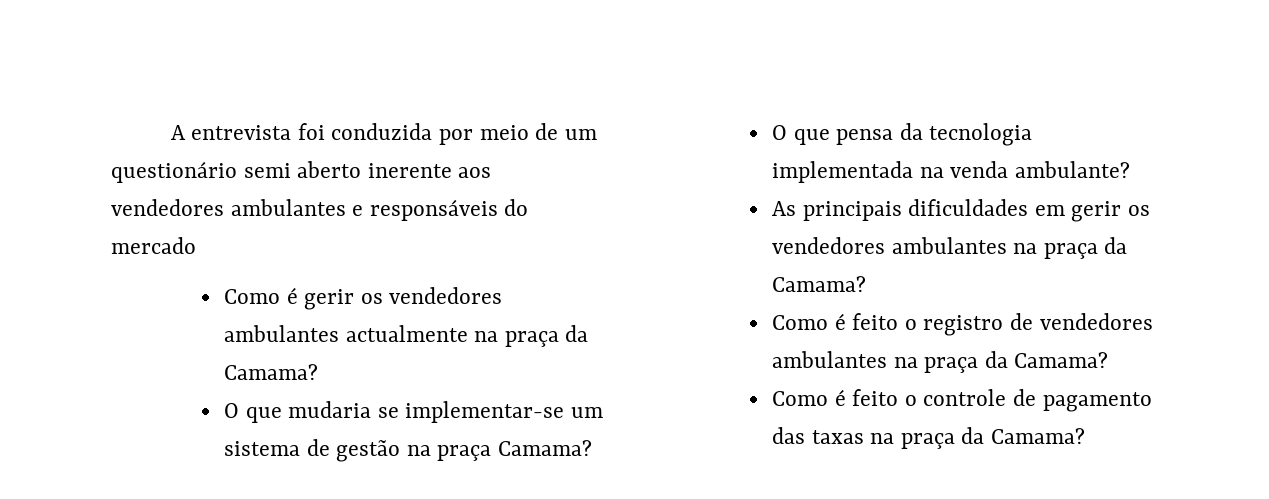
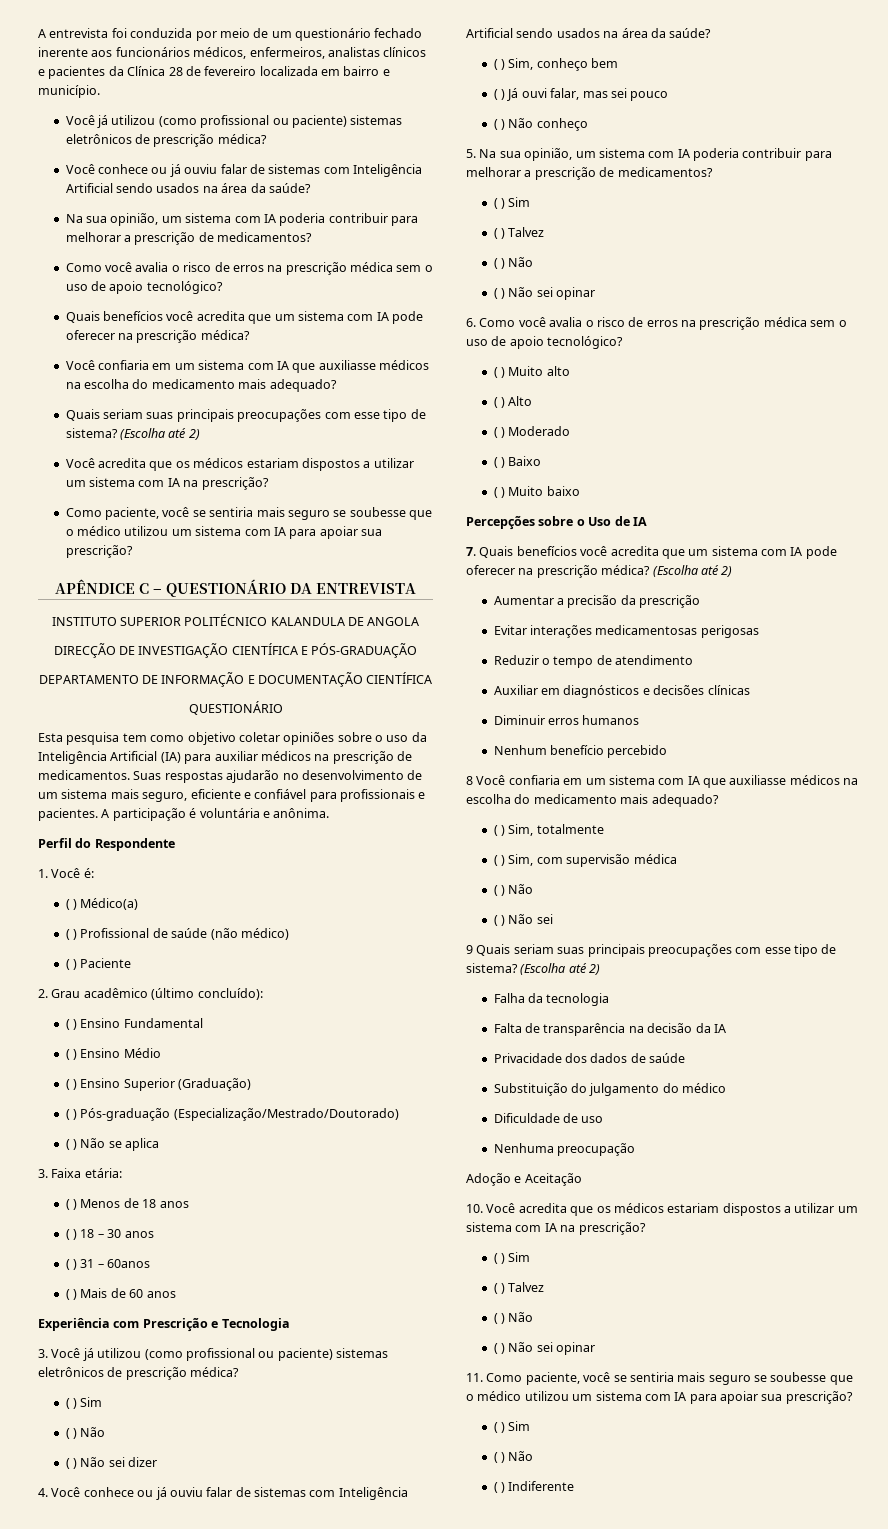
- A entrevista foi conduzida por meio de um questionário semi aberto inerente aos vendedores ambulantes e responsáveis do mercado
- Como é gerir os vendedores ambulantes actualmente na praça da Camama?
- O que mudaria se implementar-se um sistema de gestão na praça Camama?
- O que pensa da tecnologia implementada na venda ambulante?
- As principais dificuldades em gerir os vendedores ambulantes na praça da Camama?
- Como é feito o registro de vendedores ambulantes na praça da Camama?
- Como é feito o controle de pagamento das taxas na praça da Camama?
+ A entrevista foi conduzida por meio de um questionário fechado inerente aos funcionários médicos, enfermeiros, analistas clínicos e pacientes da Clínica 28 de fevereiro localizada em bairro e município.
+ Você já utilizou (como profissional ou paciente) sistemas eletrônicos de prescrição médica?
+ Você conhece ou já ouviu falar de sistemas com Inteligência Artificial sendo usados na área da saúde?
+ Na sua opinião, um sistema com IA poderia contribuir para melhorar a prescrição de medicamentos?
+ Como você avalia o risco de erros na prescrição médica sem o uso de apoio tecnológico?
+ Quais benefícios você acredita que um sistema com IA pode oferecer na prescrição médica?
+ Você confiaria em um sistema com IA que auxiliasse médicos na escolha do medicamento mais adequado?
+ Quais seriam suas principais preocupações com esse tipo de sistema? (Escolha até 2)
+ Você acredita que os médicos estariam dispostos a utilizar um sistema com IA na prescrição?
+ Como paciente, você se sentiria mais seguro se soubesse que o médico utilizou um sistema com IA para apoiar sua prescrição?
+ APÊNDICE C – QUESTIONÁRIO DA ENTREVISTA
+ INSTITUTO SUPERIOR POLITÉCNICO KALANDULA DE ANGOLA
+ DIRECÇÃO DE INVESTIGAÇÃO CIENTÍFICA E PÓS-GRADUAÇÃO
+ DEPARTAMENTO DE INFORMAÇÃO E DOCUMENTAÇÃO CIENTÍFICA
+ QUESTIONÁRIO
+ Esta pesquisa tem como objetivo coletar opiniões sobre o uso da Inteligência Artificial (IA) para auxiliar médicos na prescrição de medicamentos. Suas respostas ajudarão no desenvolvimento de um sistema mais seguro, eficiente e confiável para profissionais e pacientes. A participação é voluntária e anônima.
+ Perfil do Respondente
+ 1. Você é:
+ ( ) Médico(a)
+ ( ) Profissional de saúde (não médico)
+ ( ) Paciente
+ 2. Grau acadêmico (último concluído):
+ ( ) Ensino Fundamental
+ ( ) Ensino Médio
+ ( ) Ensino Superior (Graduação)
+ ( ) Pós-graduação (Especialização/Mestrado/Doutorado)
+ ( ) Não se aplica
+ 3. Faixa etária:
+ ( ) Menos de 18 anos
+ ( ) 18 – 30 anos
+ ( ) 31 – 60anos
+ ( ) Mais de 60 anos
+ Experiência com Prescrição e Tecnologia
+ 3. Você já utilizou (como profissional ou paciente) sistemas eletrônicos de prescrição médica?
+ ( ) Sim
+ ( ) Não
+ ( ) Não sei dizer
+ 4. Você conhece ou já ouviu falar de sistemas com Inteligência Artificial sendo usados na área da saúde?
+ ( ) Sim, conheço bem
+ ( ) Já ouvi falar, mas sei pouco
+ ( ) Não conheço
+ 5. Na sua opinião, um sistema com IA poderia contribuir para melhorar a prescrição de medicamentos?
+ ( ) Sim
+ ( ) Talvez
+ ( ) Não
+ ( ) Não sei opinar
+ 6. Como você avalia o risco de erros na prescrição médica sem o uso de apoio tecnológico?
+ ( ) Muito alto
+ ( ) Alto
+ ( ) Moderado
+ ( ) Baixo
+ ( ) Muito baixo
+ Percepções sobre o Uso de IA
+ 7. Quais benefícios você acredita que um sistema com IA pode oferecer na prescrição médica? (Escolha até 2)
+ Aumentar a precisão da prescrição
+ Evitar interações medicamentosas perigosas
+ Reduzir o tempo de atendimento
+ Auxiliar em diagnósticos e decisões clínicas
+ Diminuir erros humanos
+ Nenhum benefício percebido
+ 8 Você confiaria em um sistema com IA que auxiliasse médicos na escolha do medicamento mais adequado?
+ ( ) Sim, totalmente
+ ( ) Sim, com supervisão médica
+ ( ) Não
+ ( ) Não sei
+ 9 Quais seriam suas principais preocupações com esse tipo de sistema? (Escolha até 2)
+ Falha da tecnologia
+ Falta de transparência na decisão da IA
+ Privacidade dos dados de saúde
+ Substituição do julgamento do médico
+ Dificuldade de uso
+ Nenhuma preocupação
+ Adoção e Aceitação
+ 10. Você acredita que os médicos estariam dispostos a utilizar um sistema com IA na prescrição?
+ ( ) Sim
+ ( ) Talvez
+ ( ) Não
+ ( ) Não sei opinar
+ 11. Como paciente, você se sentiria mais seguro se soubesse que o médico utilizou um sistema com IA para apoiar sua prescrição?
+ ( ) Sim
+ ( ) Não
+ ( ) Indiferente

